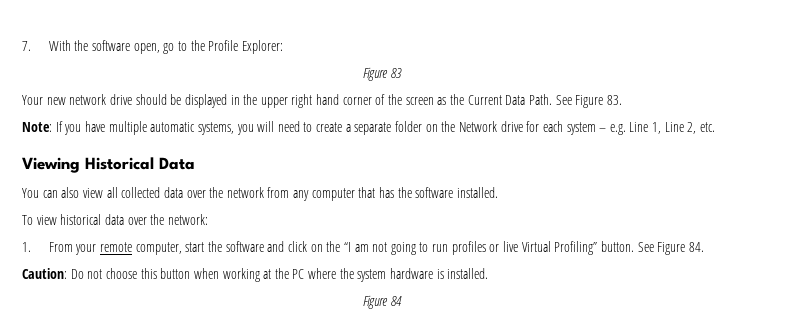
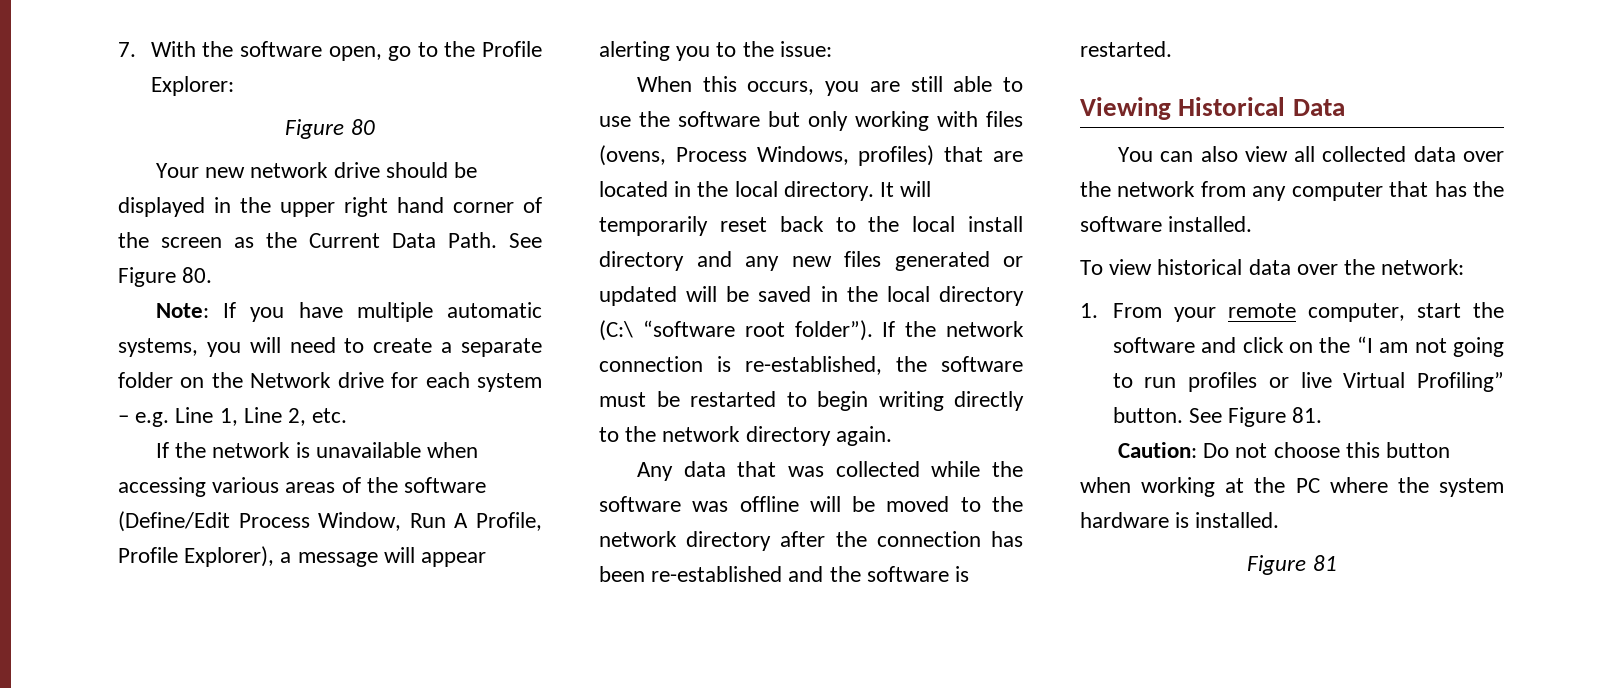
- Figure 83
+ Figure 80
- See Figure 83.
+ See Figure 80.
+ If the network is unavailable when accessing various areas of the software (Define/Edit Process Window, Run A Profile, Profile Explorer), a message will appear alerting you to the issue:
+ When this occurs, you are still able to use the software but only working with files (ovens, Process Windows, profiles) that are located in the local directory. It will temporarily reset back to the local install directory and any new files generated or updated will be saved in the local directory (C:\ “software root folder”). If the network connection is re-established, the software must be restarted to begin writing directly to the network directory again.
+ Any data that was collected while the software was offline will be moved to the network directory after the connection has been re-established and the software is restarted.
- See Figure 84.
+ See Figure 81.
- Figure 84
+ Figure 81

